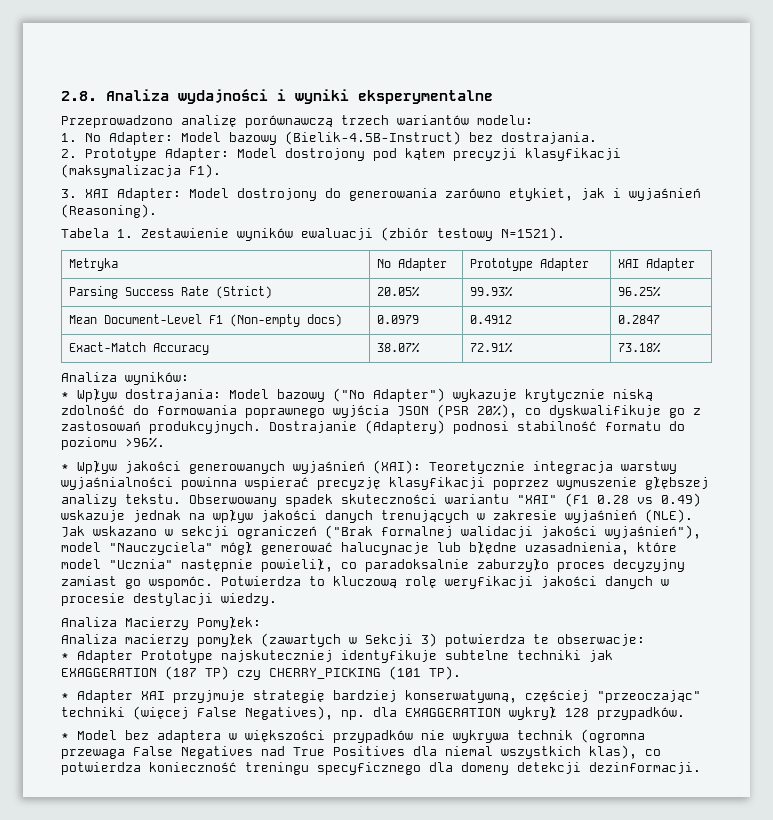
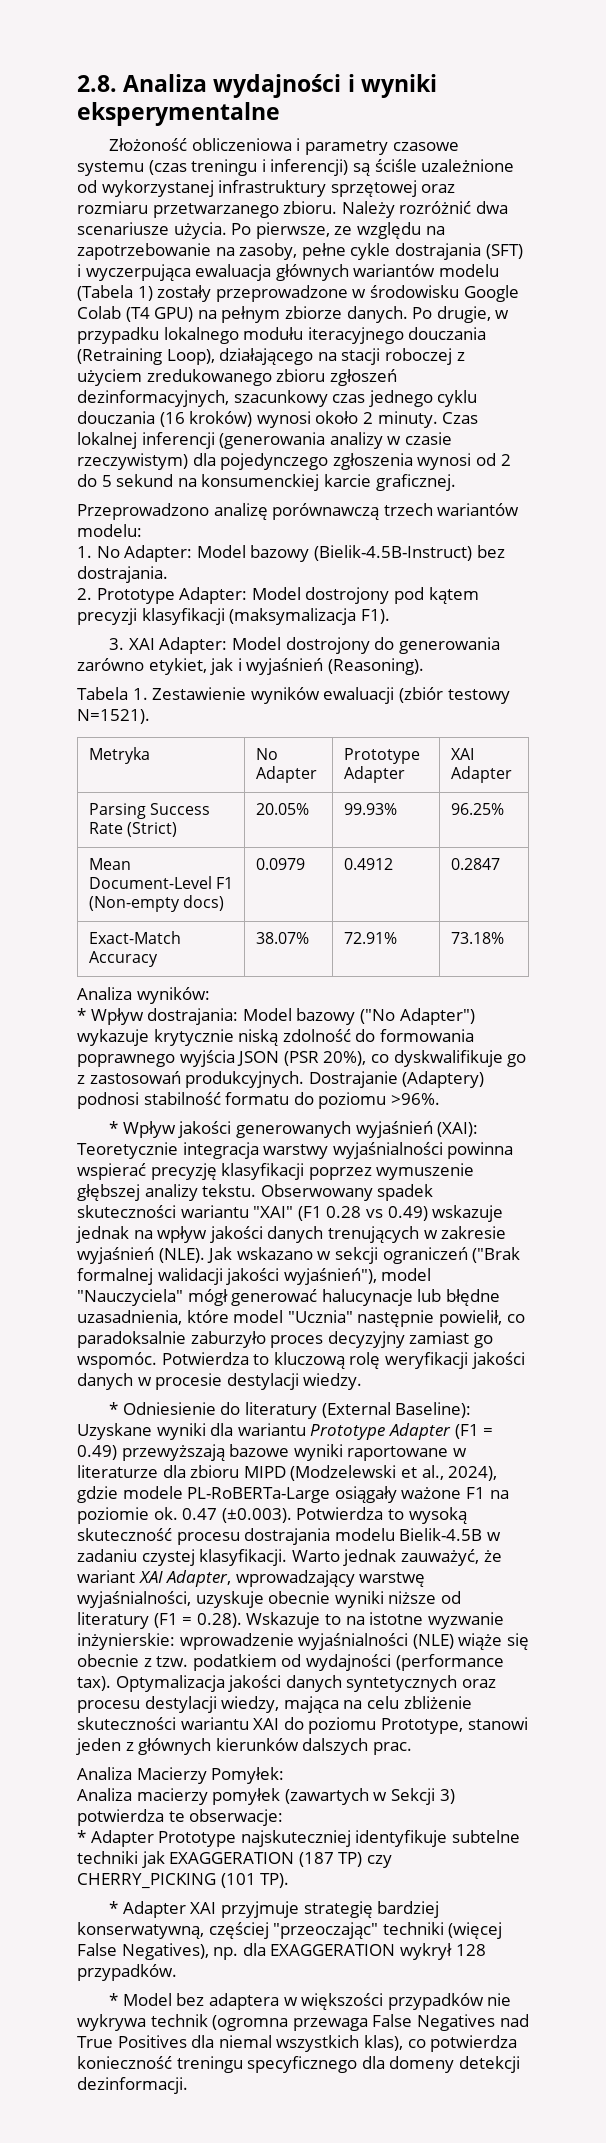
+ Złożoność obliczeniowa i parametry czasowe systemu (czas treningu i inferencji) są ściśle uzależnione od wykorzystanej infrastruktury sprzętowej oraz rozmiaru przetwarzanego zbioru. Należy rozróżnić dwa scenariusze użycia. Po pierwsze, ze względu na zapotrzebowanie na zasoby, pełne cykle dostrajania (SFT) i wyczerpująca ewaluacja głównych wariantów modelu (Tabela 1) zostały przeprowadzone w środowisku Google Colab (T4 GPU) na pełnym zbiorze danych. Po drugie, w przypadku lokalnego modułu iteracyjnego douczania (Retraining Loop), działającego na stacji roboczej z użyciem zredukowanego zbioru zgłoszeń dezinformacyjnych, szacunkowy czas jednego cyklu douczania (16 kroków) wynosi około 2 minuty. Czas lokalnej inferencji (generowania analizy w czasie rzeczywistym) dla pojedynczego zgłoszenia wynosi od 2 do 5 sekund na konsumenckiej karcie graficznej.
+ * Odniesienie do literatury (External Baseline): Uzyskane wyniki dla wariantu Prototype Adapter (F1 = 0.49) przewyższają bazowe wyniki raportowane w literaturze dla zbioru MIPD (Modzelewski et al., 2024), gdzie modele PL-RoBERTa-Large osiągały ważone F1 na poziomie ok. 0.47 (±0.003). Potwierdza to wysoką skuteczność procesu dostrajania modelu Bielik-4.5B w zadaniu czystej klasyfikacji. Warto jednak zauważyć, że wariant XAI Adapter, wprowadzający warstwę wyjaśnialności, uzyskuje obecnie wyniki niższe od literatury (F1 = 0.28). Wskazuje to na istotne wyzwanie inżynierskie: wprowadzenie wyjaśnialności (NLE) wiąże się obecnie z tzw. podatkiem od wydajności (performance tax). Optymalizacja jakości danych syntetycznych oraz procesu destylacji wiedzy, mająca na celu zbliżenie skuteczności wariantu XAI do poziomu Prototype, stanowi jeden z głównych kierunków dalszych prac.

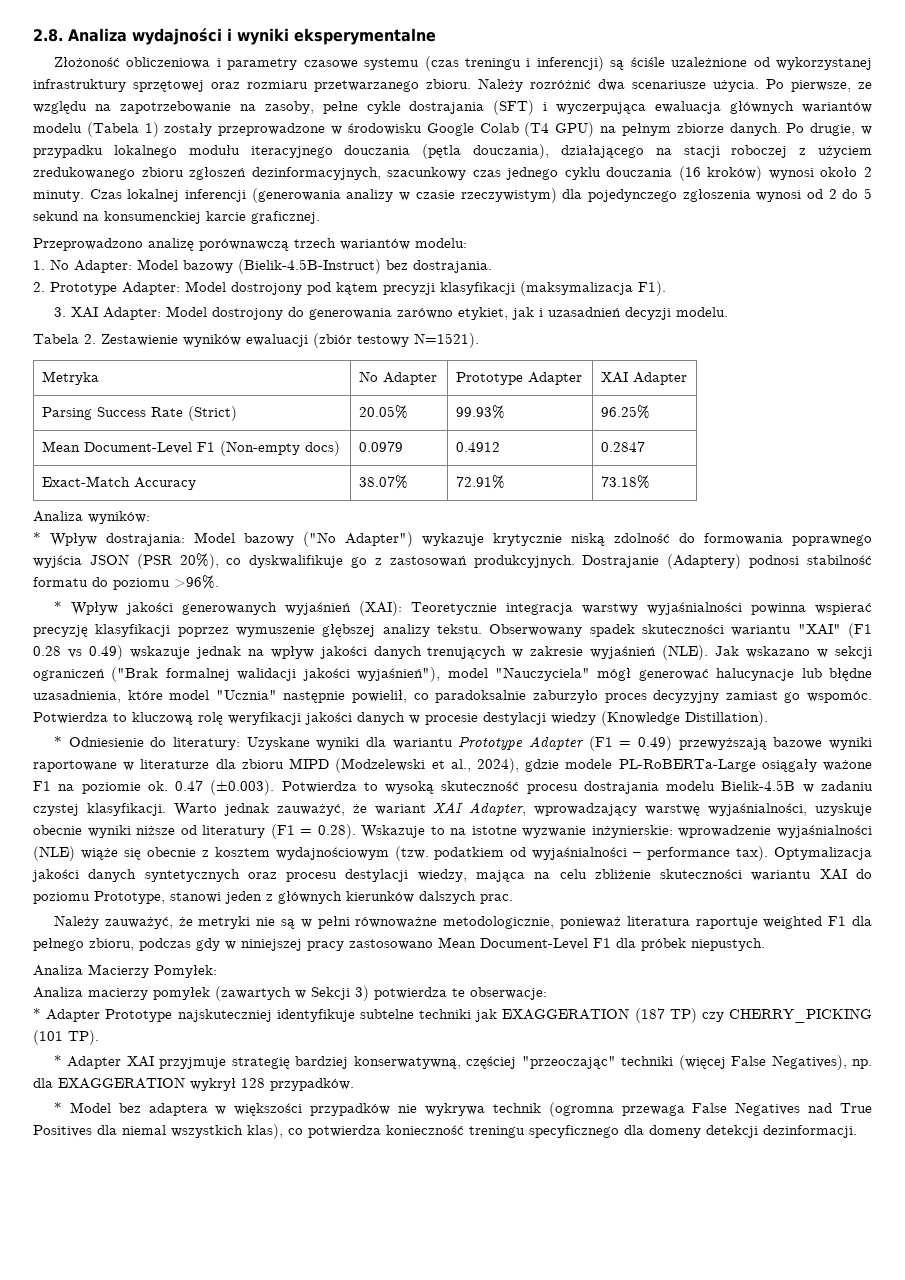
- Po drugie, w przypadku lokalnego modułu iteracyjnego douczania (Retraining Loop), działającego na stacji roboczej z użyciem zredukowanego zbioru zgłoszeń dezinformacyjnych, szacunkowy czas jednego cyklu douczania (16 kroków) wynosi około 2 minuty.
+ Po drugie, w przypadku lokalnego modułu iteracyjnego douczania (pętla douczania), działającego na stacji roboczej z użyciem zredukowanego zbioru zgłoszeń dezinformacyjnych, szacunkowy czas jednego cyklu douczania (16 kroków) wynosi około 2 minuty.
- 3. XAI Adapter: Model dostrojony do generowania zarówno etykiet, jak i wyjaśnień (Reasoning).
+ 3. XAI Adapter: Model dostrojony do generowania zarówno etykiet, jak i uzasadnień decyzji modelu.
- Tabela 1. Zestawienie wyników ewaluacji (zbiór testowy N=1521).
+ Tabela 2. Zestawienie wyników ewaluacji (zbiór testowy N=1521).
- Potwierdza to kluczową rolę weryfikacji jakości danych w procesie destylacji wiedzy.
+ Potwierdza to kluczową rolę weryfikacji jakości danych w procesie destylacji wiedzy (Knowledge Distillation).
- * Odniesienie do literatury (External Baseline): Uzyskane wyniki dla wariantu Prototype Adapter (F1 = 0.49) przewyższają bazowe wyniki raportowane w literaturze dla zbioru MIPD (Modzelewski et al., 2024), gdzie modele PL-RoBERTa-Large osiągały ważone F1 na poziomie ok.
+ * Odniesienie do literatury: Uzyskane wyniki dla wariantu Prototype Adapter (F1 = 0.49) przewyższają bazowe wyniki raportowane w literaturze dla zbioru MIPD (Modzelewski et al., 2024), gdzie modele PL-RoBERTa-Large osiągały ważone F1 na poziomie ok.
- Warto jednak zauważyć, że wariant XAI Adapter, wprowadzający warstwę wyjaśnialności, uzyskuje obecnie wyniki niższe od literatury (F1 = 0.28). Wskazuje to na istotne wyzwanie inżynierskie: wprowadzenie wyjaśnialności (NLE) wiąże się obecnie z tzw. podatkiem od wydajności (performance tax).
+ Warto jednak zauważyć, że wariant XAI Adapter, wprowadzający warstwę wyjaśnialności, uzyskuje obecnie wyniki niższe od literatury (F1 = 0.28). Wskazuje to na istotne wyzwanie inżynierskie: wprowadzenie wyjaśnialności (NLE) wiąże się obecnie z kosztem wydajnościowym (tzw. podatkiem od wyjaśnialności – performance tax).
+ Należy zauważyć, że metryki nie są w pełni równoważne metodologicznie, ponieważ literatura raportuje weighted F1 dla pełnego zbioru, podczas gdy w niniejszej pracy zastosowano Mean Document-Level F1 dla próbek niepustych.

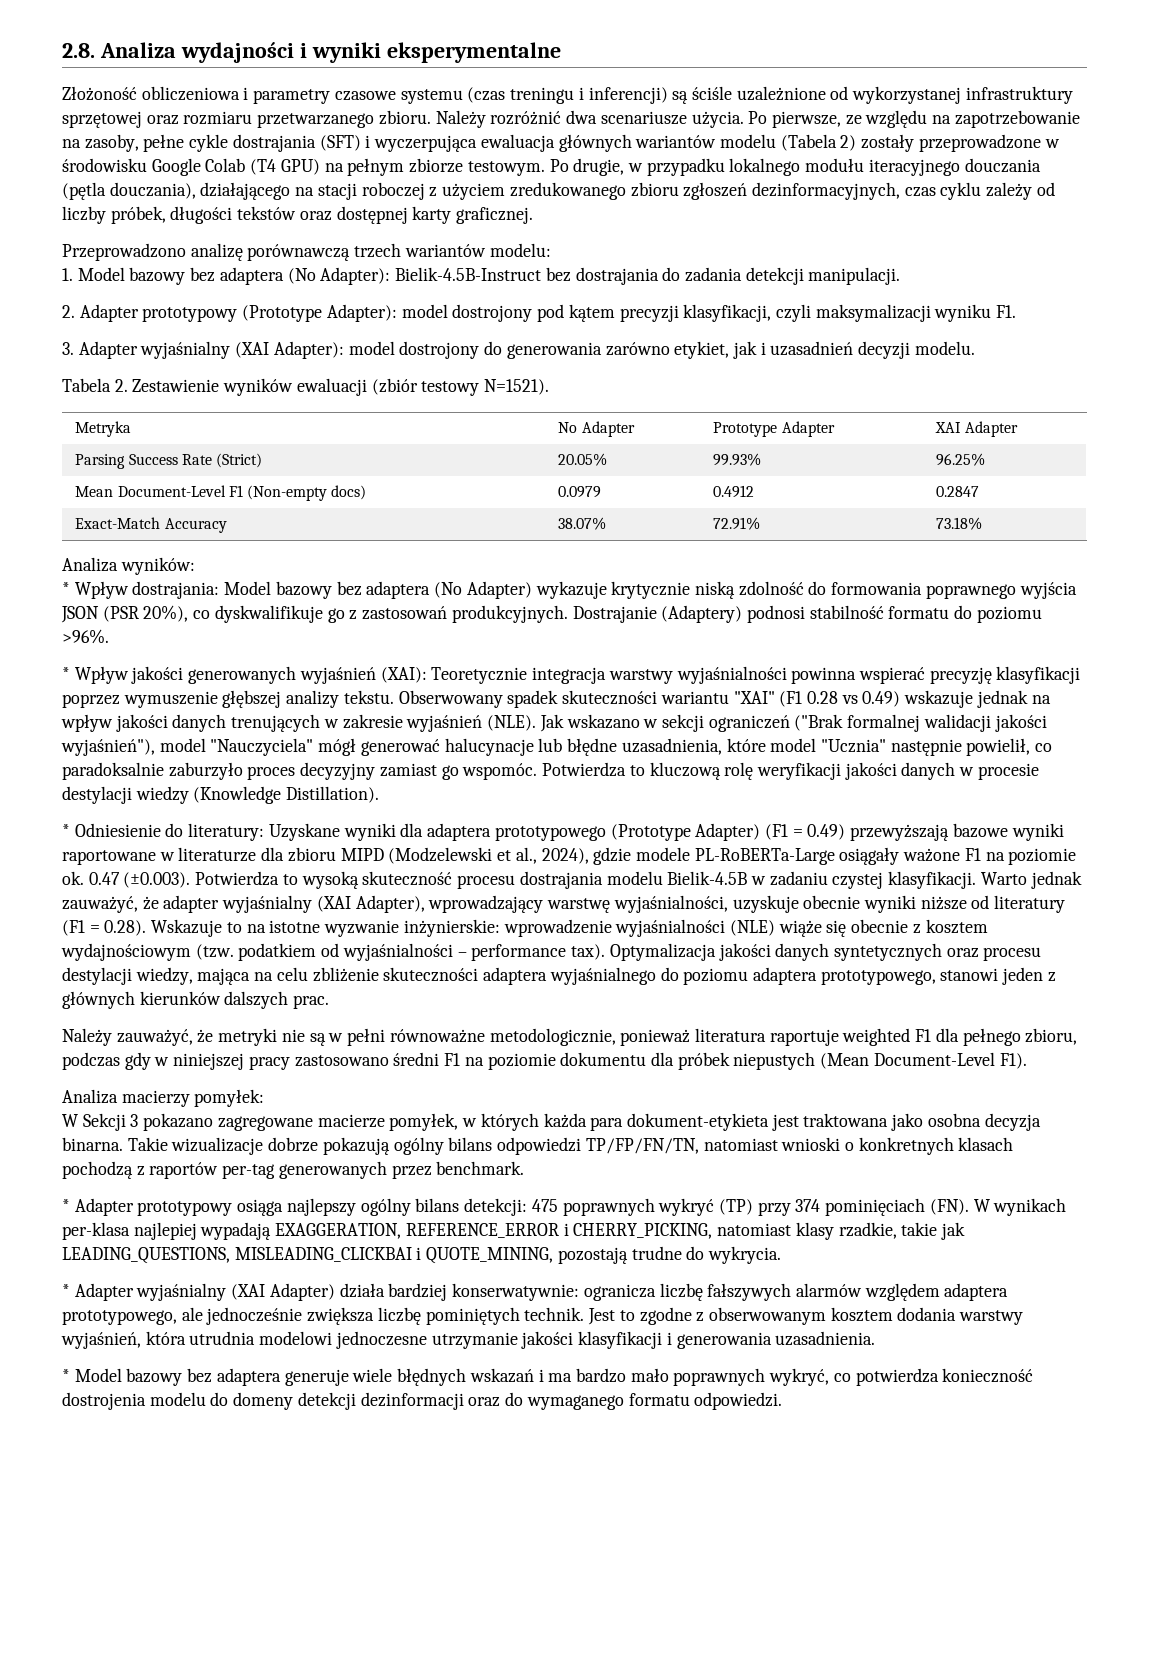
- Po pierwsze, ze względu na zapotrzebowanie na zasoby, pełne cykle dostrajania (SFT) i wyczerpująca ewaluacja głównych wariantów modelu (Tabela 1) zostały przeprowadzone w środowisku Google Colab (T4 GPU) na pełnym zbiorze danych.
+ Po pierwsze, ze względu na zapotrzebowanie na zasoby, pełne cykle dostrajania (SFT) i wyczerpująca ewaluacja głównych wariantów modelu (Tabela 2) zostały przeprowadzone w środowisku Google Colab (T4 GPU) na pełnym zbiorze testowym.
- Po drugie, w przypadku lokalnego modułu iteracyjnego douczania (pętla douczania), działającego na stacji roboczej z użyciem zredukowanego zbioru zgłoszeń dezinformacyjnych, szacunkowy czas jednego cyklu douczania (16 kroków) wynosi około 2 minuty. Czas lokalnej inferencji (generowania analizy w czasie rzeczywistym) dla pojedynczego zgłoszenia wynosi od 2 do 5 sekund na konsumenckiej karcie graficznej.
+ Po drugie, w przypadku lokalnego modułu iteracyjnego douczania (pętla douczania), działającego na stacji roboczej z użyciem zredukowanego zbioru zgłoszeń dezinformacyjnych, czas cyklu zależy od liczby próbek, długości tekstów oraz dostępnej karty graficznej.
- 1. No Adapter: Model bazowy (Bielik-4.5B-Instruct) bez dostrajania.
- 2. Prototype Adapter: Model dostrojony pod kątem precyzji klasyfikacji (maksymalizacja F1).
- 3. XAI Adapter: Model dostrojony do generowania zarówno etykiet, jak i uzasadnień decyzji modelu.
+ 1. Model bazowy bez adaptera (No Adapter): Bielik-4.5B-Instruct bez dostrajania do zadania detekcji manipulacji.
+ 2. Adapter prototypowy (Prototype Adapter): model dostrojony pod kątem precyzji klasyfikacji, czyli maksymalizacji wyniku F1.
+ 3. Adapter wyjaśnialny (XAI Adapter): model dostrojony do generowania zarówno etykiet, jak i uzasadnień decyzji modelu.
- * Wpływ dostrajania: Model bazowy ("No Adapter") wykazuje krytycznie niską zdolność do formowania poprawnego wyjścia JSON (PSR 20%), co dyskwalifikuje go z zastosowań produkcyjnych.
+ * Wpływ dostrajania: Model bazowy bez adaptera (No Adapter) wykazuje krytycznie niską zdolność do formowania poprawnego wyjścia JSON (PSR 20%), co dyskwalifikuje go z zastosowań produkcyjnych.
- * Odniesienie do literatury: Uzyskane wyniki dla wariantu Prototype Adapter (F1 = 0.49) przewyższają bazowe wyniki raportowane w literaturze dla zbioru MIPD (Modzelewski et al., 2024), gdzie modele PL-RoBERTa-Large osiągały ważone F1 na poziomie ok.
+ * Odniesienie do literatury: Uzyskane wyniki dla adaptera prototypowego (Prototype Adapter) (F1 = 0.49) przewyższają bazowe wyniki raportowane w literaturze dla zbioru MIPD (Modzelewski et al., 2024), gdzie modele PL-RoBERTa-Large osiągały ważone F1 na poziomie ok.
- Warto jednak zauważyć, że wariant XAI Adapter, wprowadzający warstwę wyjaśnialności, uzyskuje obecnie wyniki niższe od literatury (F1 = 0.28). Wskazuje to na istotne wyzwanie inżynierskie: wprowadzenie wyjaśnialności (NLE) wiąże się obecnie z kosztem wydajnościowym (tzw. podatkiem od wyjaśnialności – performance tax).
+ Warto jednak zauważyć, że adapter wyjaśnialny (XAI Adapter), wprowadzający warstwę wyjaśnialności, uzyskuje obecnie wyniki niższe od literatury (F1 = 0.28). Wskazuje to na istotne wyzwanie inżynierskie: wprowadzenie wyjaśnialności (NLE) wiąże się obecnie z kosztem wydajnościowym (tzw. podatkiem od wyjaśnialności – performance tax).
- Optymalizacja jakości danych syntetycznych oraz procesu destylacji wiedzy, mająca na celu zbliżenie skuteczności wariantu XAI do poziomu Prototype, stanowi jeden z głównych kierunków dalszych prac.
+ Optymalizacja jakości danych syntetycznych oraz procesu destylacji wiedzy, mająca na celu zbliżenie skuteczności adaptera wyjaśnialnego do poziomu adaptera prototypowego, stanowi jeden z głównych kierunków dalszych prac.
- Należy zauważyć, że metryki nie są w pełni równoważne metodologicznie, ponieważ literatura raportuje weighted F1 dla pełnego zbioru, podczas gdy w niniejszej pracy zastosowano Mean Document-Level F1 dla próbek niepustych.
- Analiza Macierzy Pomyłek:
- Analiza macierzy pomyłek (zawartych w Sekcji 3) potwierdza te obserwacje:
- * Adapter Prototype najskuteczniej identyfikuje subtelne techniki jak EXAGGERATION (187 TP) czy CHERRY_PICKING (101 TP).
- * Adapter XAI przyjmuje strategię bardziej konserwatywną, częściej "przeoczając" techniki (więcej False Negatives), np. dla EXAGGERATION wykrył 128 przypadków.
+ Należy zauważyć, że metryki nie są w pełni równoważne metodologicznie, ponieważ literatura raportuje weighted F1 dla pełnego zbioru, podczas gdy w niniejszej pracy zastosowano średni F1 na poziomie dokumentu dla próbek niepustych (Mean Document-Level F1).
+ Analiza macierzy pomyłek:
+ W Sekcji 3 pokazano zagregowane macierze pomyłek, w których każda para dokument-etykieta jest traktowana jako osobna decyzja binarna. Takie wizualizacje dobrze pokazują ogólny bilans odpowiedzi TP/FP/FN/TN, natomiast wnioski o konkretnych klasach pochodzą z raportów per-tag generowanych przez benchmark.
+ * Adapter prototypowy osiąga najlepszy ogólny bilans detekcji: 475 poprawnych wykryć (TP) przy 374 pominięciach (FN). W wynikach per-klasa najlepiej wypadają EXAGGERATION, REFERENCE_ERROR i CHERRY_PICKING, natomiast klasy rzadkie, takie jak LEADING_QUESTIONS, MISLEADING_CLICKBAI i QUOTE_MINING, pozostają trudne do wykrycia.
+ * Adapter wyjaśnialny (XAI Adapter) działa bardziej konserwatywnie: ogranicza liczbę fałszywych alarmów względem adaptera prototypowego, ale jednocześnie zwiększa liczbę pominiętych technik. Jest to zgodne z obserwowanym kosztem dodania warstwy wyjaśnień, która utrudnia modelowi jednoczesne utrzymanie jakości klasyfikacji i generowania uzasadnienia.
- * Model bez adaptera w większości przypadków nie wykrywa technik (ogromna przewaga False Negatives nad True Positives dla niemal wszystkich klas), co potwierdza konieczność treningu specyficznego dla domeny detekcji dezinformacji.
+ * Model bazowy bez adaptera generuje wiele błędnych wskazań i ma bardzo mało poprawnych wykryć, co potwierdza konieczność dostrojenia modelu do domeny detekcji dezinformacji oraz do wymaganego formatu odpowiedzi.

